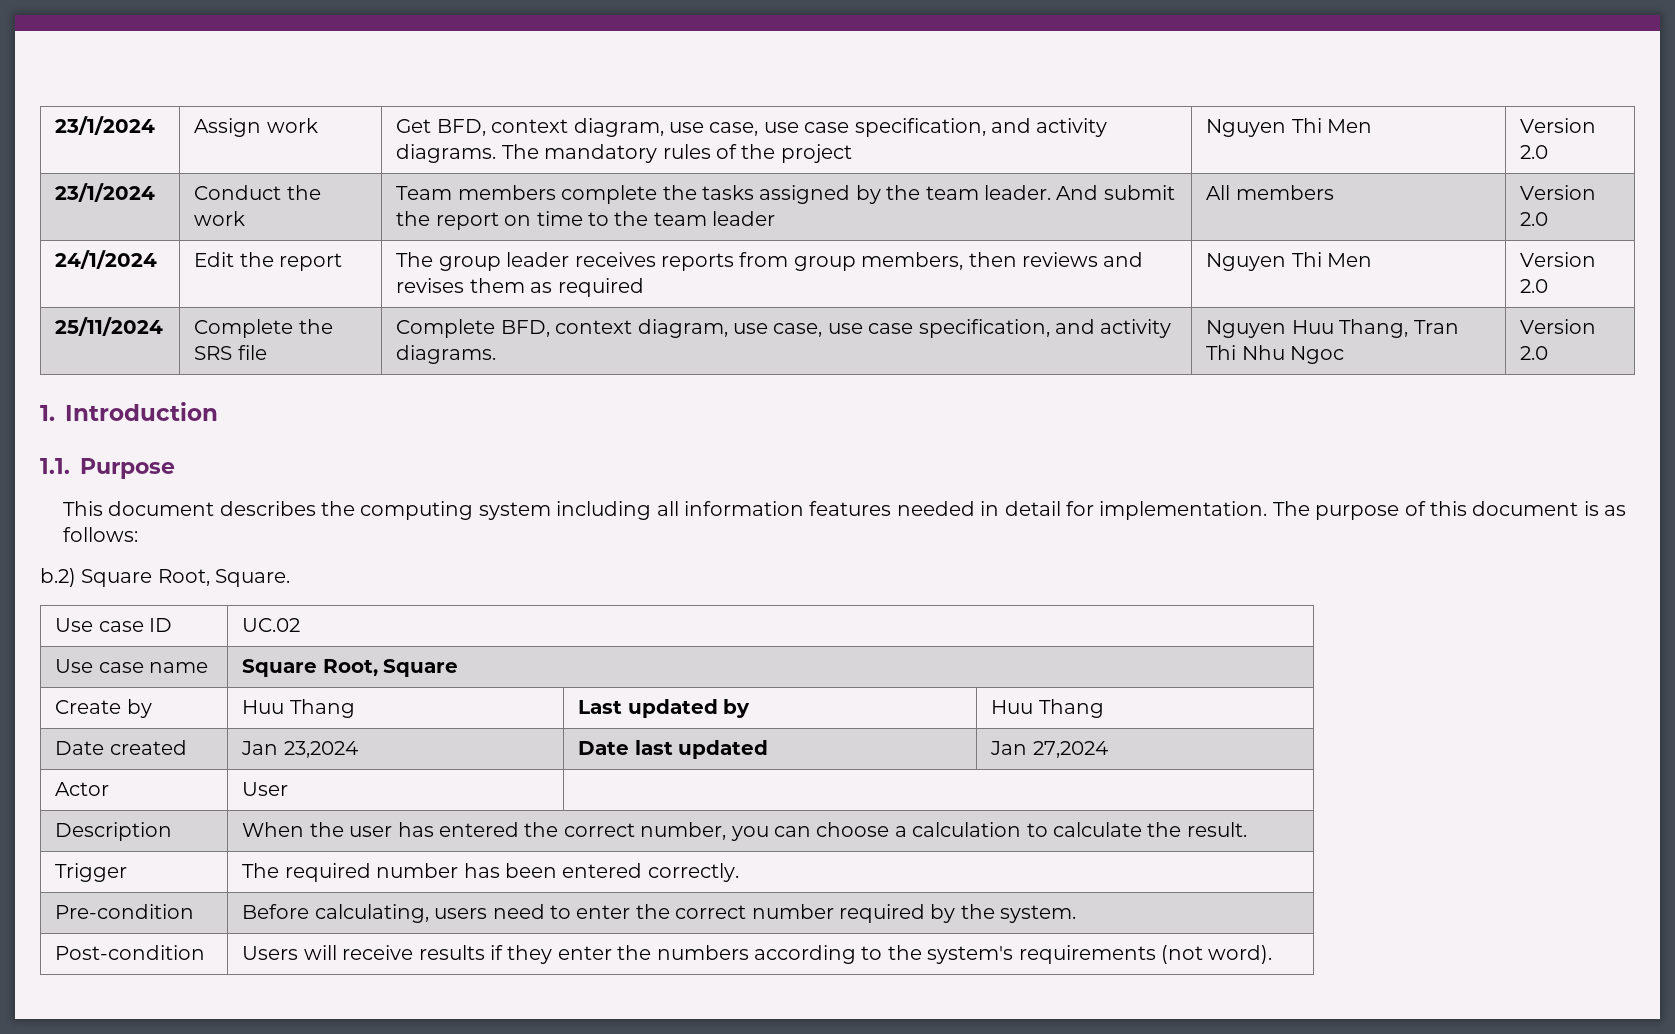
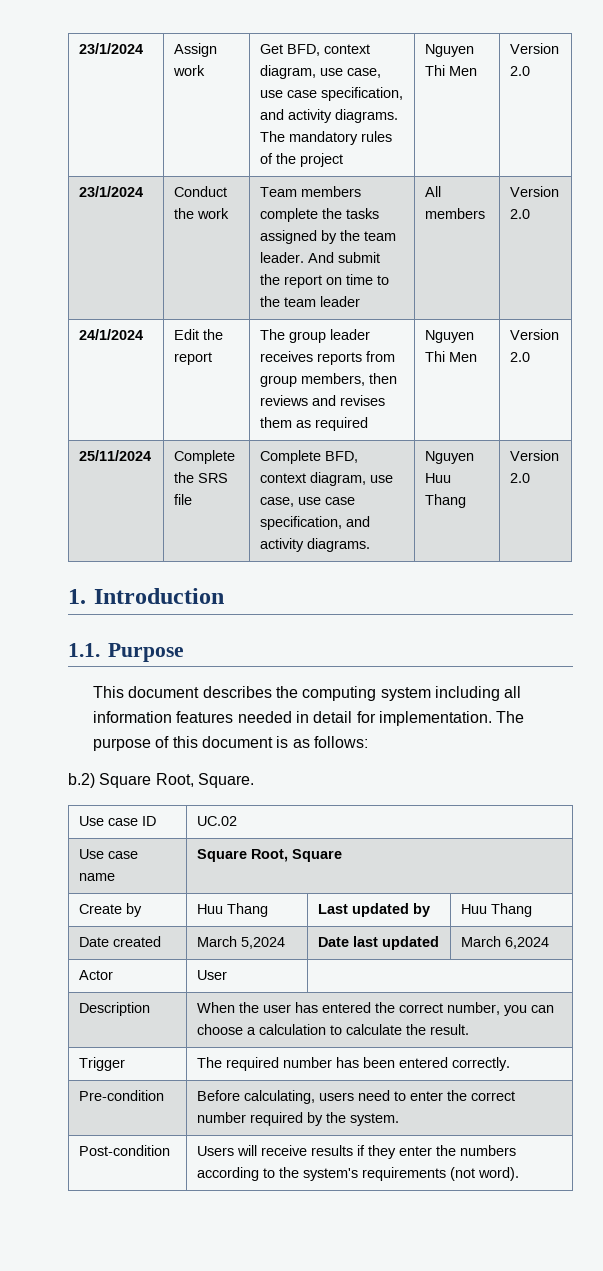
- 25/11/2024 | Complete the SRS file | Complete BFD, context diagram, use case, use case specification, and activity diagrams. | Nguyen Huu Thang, Tran Thi Nhu Ngoc | Version 2.0
+ 25/11/2024 | Complete the SRS file | Complete BFD, context diagram, use case, use case specification, and activity diagrams. | Nguyen Huu Thang | Version 2.0
- Date created | Jan 23,2024 | Date last updated | Jan 27,2024
+ Date created | March 5,2024 | Date last updated | March 6,2024

